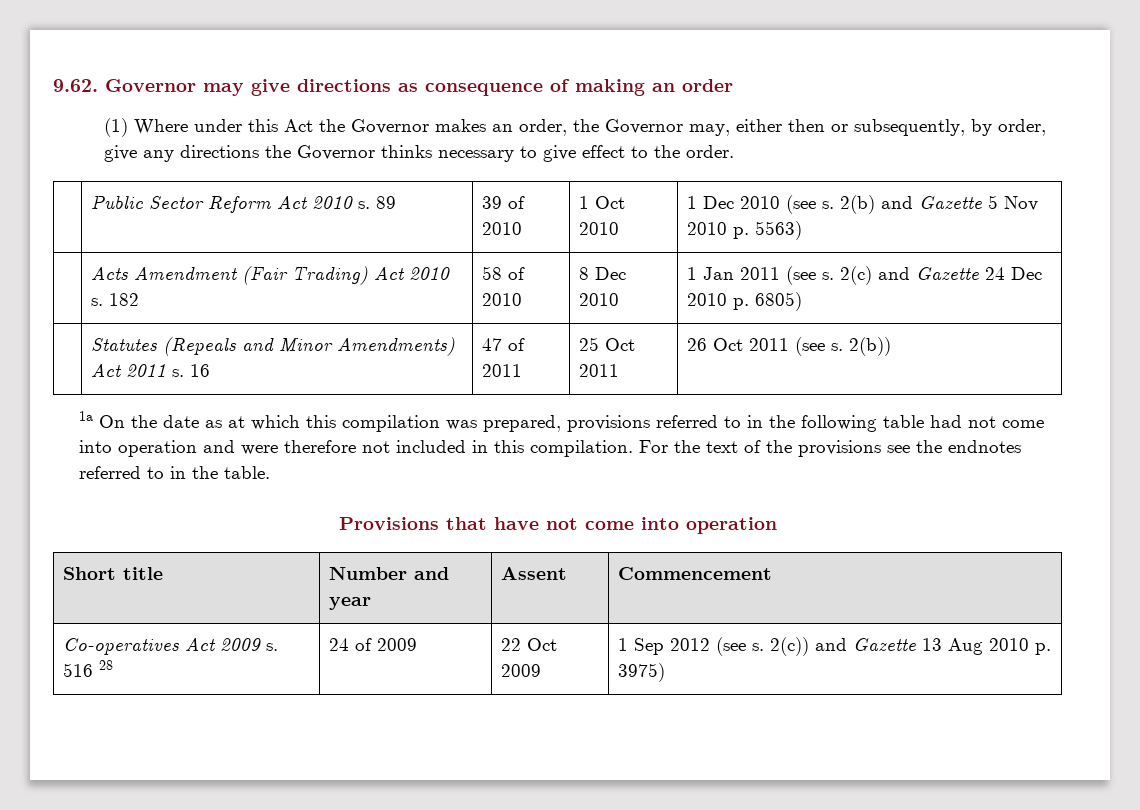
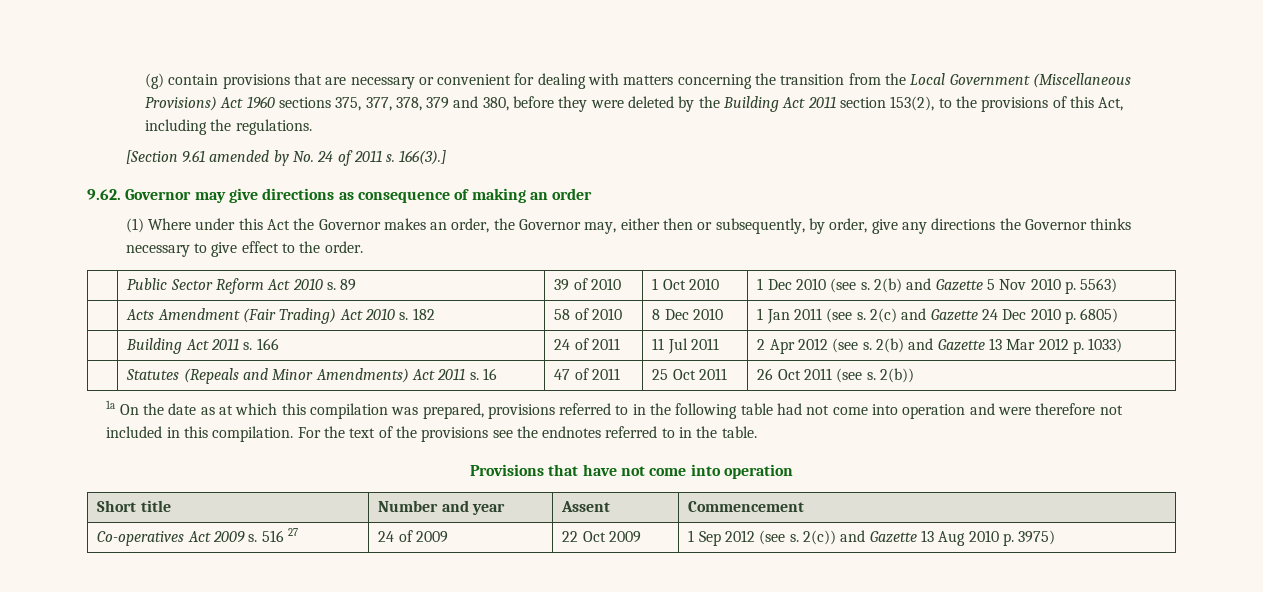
+ (g) contain provisions that are necessary or convenient for dealing with matters concerning the transition from the Local Government (Miscellaneous Provisions) Act 1960 sections 375, 377, 378, 379 and 380, before they were deleted by the Building Act 2011 section 153(2), to the provisions of this Act, including the regulations.
+ [Section 9.61 amended by No. 24 of 2011 s. 166(3).]
+ | Building Act 2011 s. 166 | 24 of 2011 | 11 Jul 2011 | 2 Apr 2012 (see s. 2(b) and Gazette 13 Mar 2012 p. 1033)
- Co-operatives Act 2009 s. 516 28 | 24 of 2009 | 22 Oct 2009 | 1 Sep 2012 (see s. 2(c)) and Gazette 13 Aug 2010 p. 3975)
+ Co-operatives Act 2009 s. 516 27 | 24 of 2009 | 22 Oct 2009 | 1 Sep 2012 (see s. 2(c)) and Gazette 13 Aug 2010 p. 3975)

